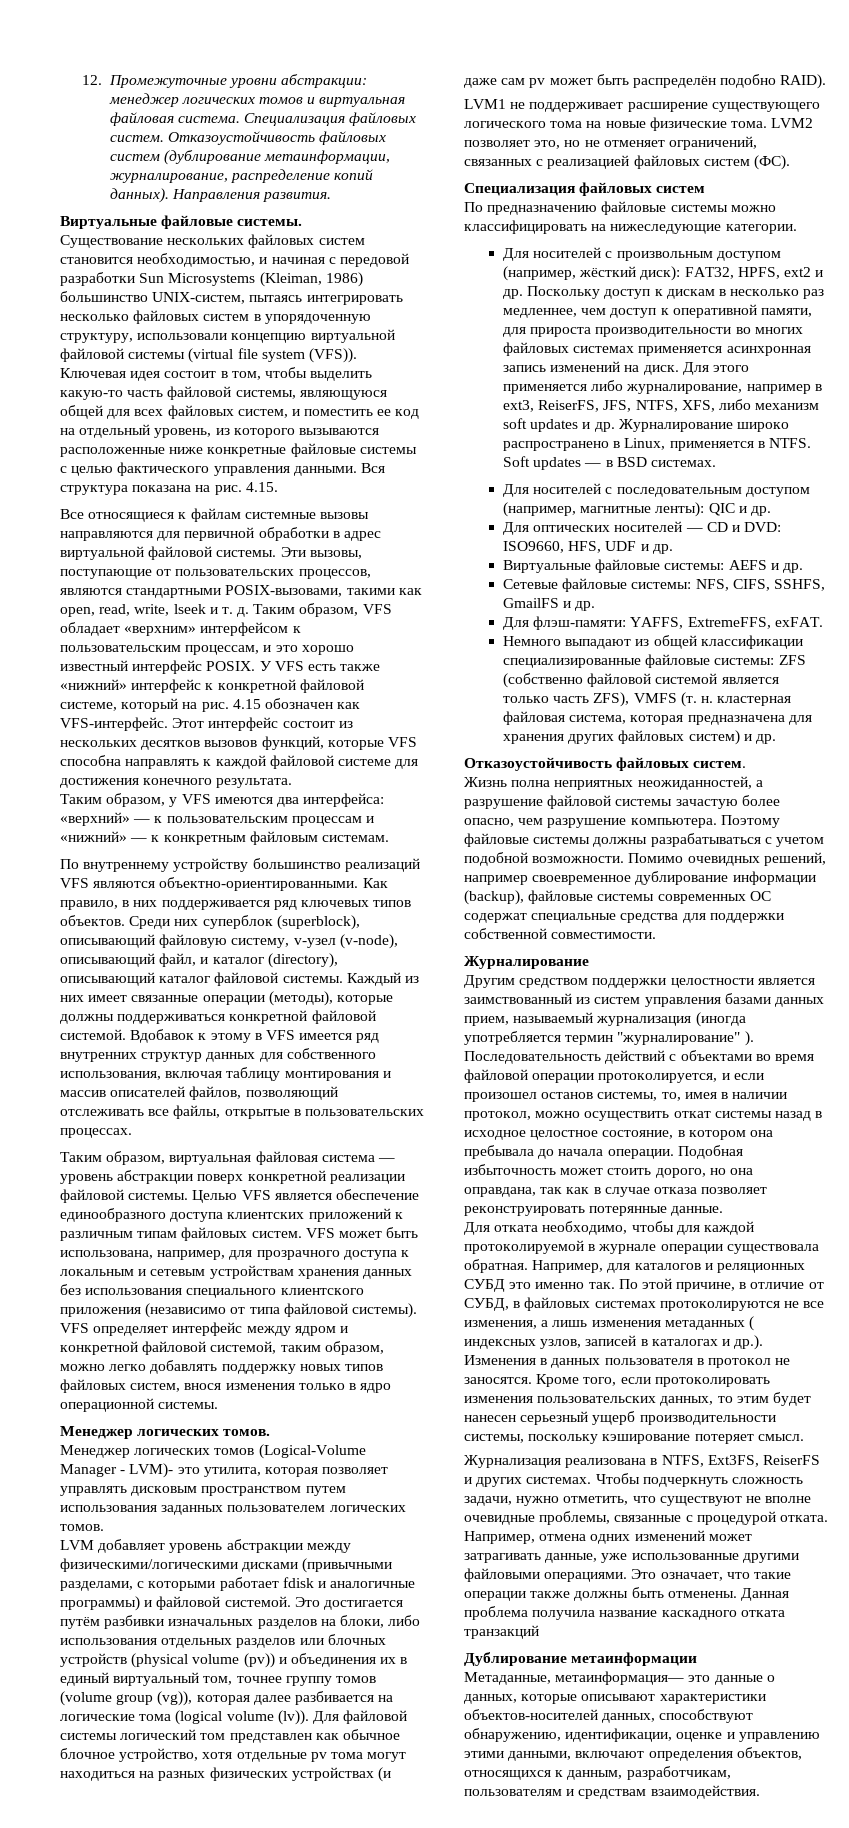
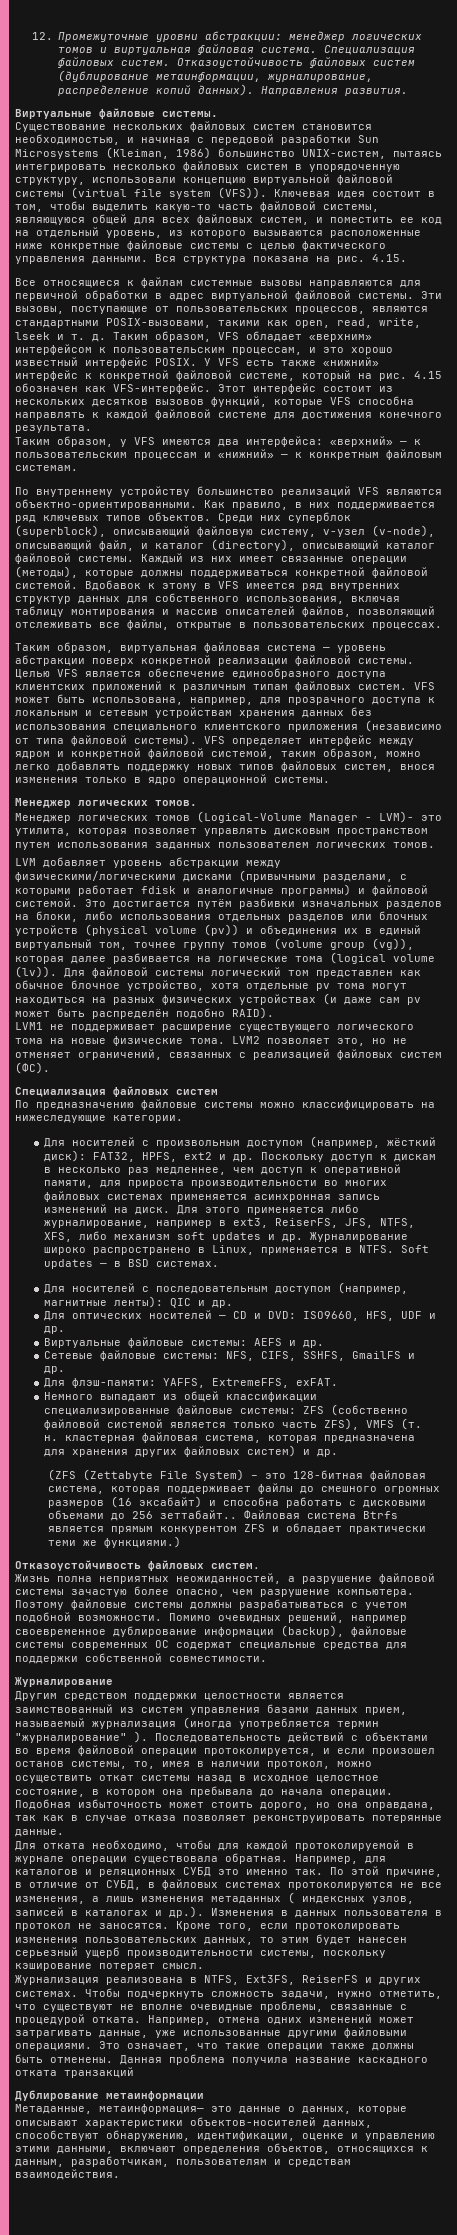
+ (ZFS (Zettabyte File System) – это 128-битная файловая система, которая поддерживает файлы до смешного огромных размеров (16 эксабайт) и способна работать с дисковыми объемами до 256 зеттабайт.. Файловая система Btrfs является прямым конкурентом ZFS и обладает практически теми же функциями.)

